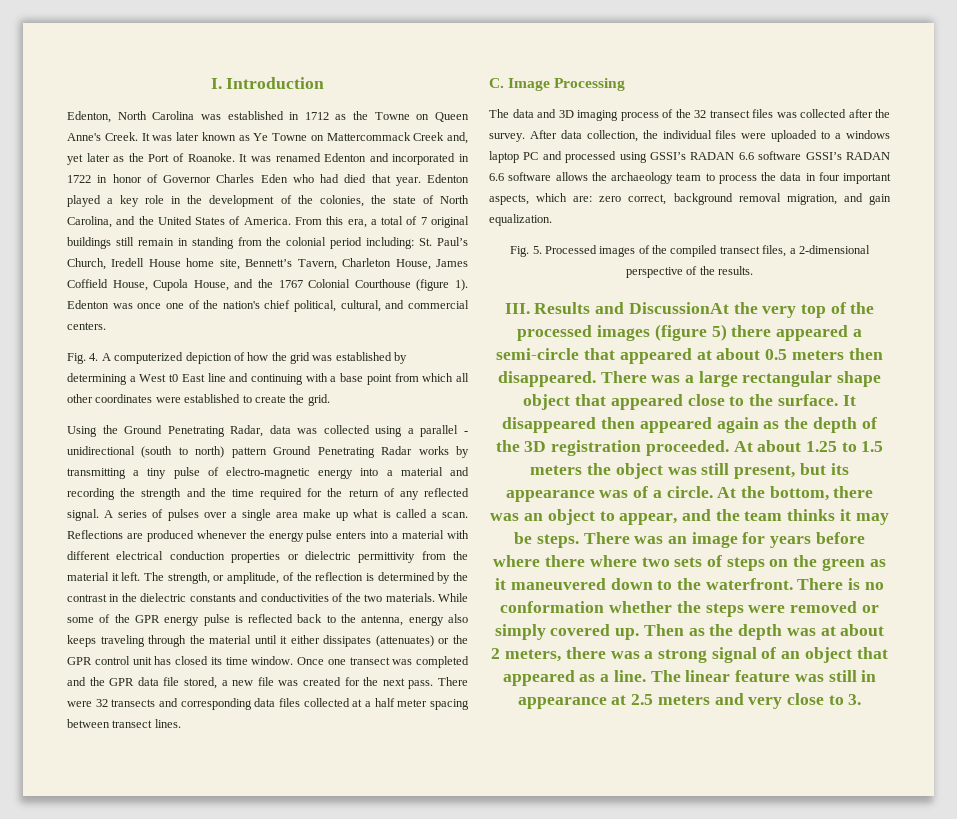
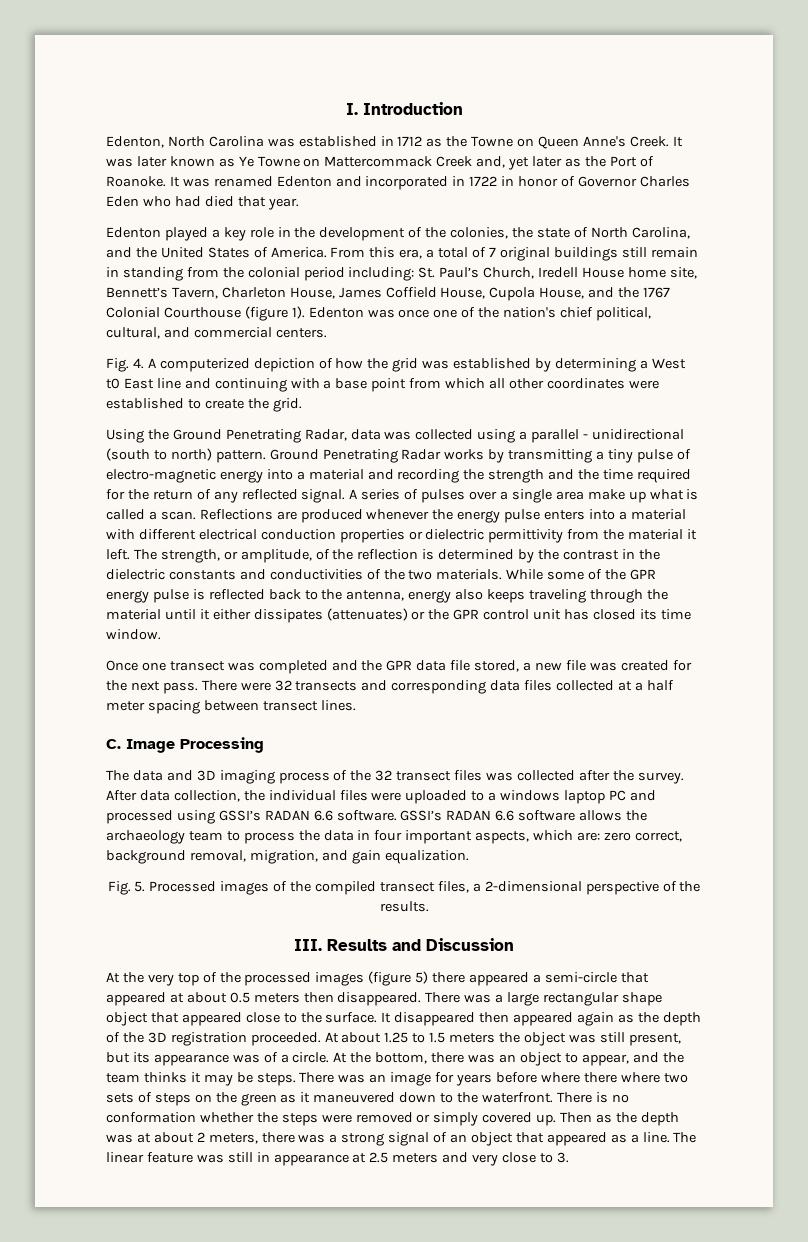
- It was renamed Edenton and incorporated in 1722 in honor of Governor Charles Eden who had died that year. Edenton played a key role in the development of the colonies, the state of North Carolina, and the United States of America.
+ It was renamed Edenton and incorporated in 1722 in honor of Governor Charles Eden who had died that year.
+ Edenton played a key role in the development of the colonies, the state of North Carolina, and the United States of America.
- Using the Ground Penetrating Radar, data was collected using a parallel - unidirectional (south to north) pattern Ground Penetrating Radar works by transmitting a tiny pulse of electro-magnetic energy into a material and recording the strength and the time required for the return of any reflected signal.
+ Using the Ground Penetrating Radar, data was collected using a parallel - unidirectional (south to north) pattern. Ground Penetrating Radar works by transmitting a tiny pulse of electro-magnetic energy into a material and recording the strength and the time required for the return of any reflected signal.
- While some of the GPR energy pulse is reflected back to the antenna, energy also keeps traveling through the material until it either dissipates (attenuates) or the GPR control unit has closed its time window. Once one transect was completed and the GPR data file stored, a new file was created for the next pass.
+ While some of the GPR energy pulse is reflected back to the antenna, energy also keeps traveling through the material until it either dissipates (attenuates) or the GPR control unit has closed its time window.
+ Once one transect was completed and the GPR data file stored, a new file was created for the next pass.
- After data collection, the individual files were uploaded to a windows laptop PC and processed using GSSI’s RADAN 6.6 software GSSI’s RADAN 6.6 software allows the archaeology team to process the data in four important aspects, which are: zero correct, background removal migration, and gain equalization.
+ After data collection, the individual files were uploaded to a windows laptop PC and processed using GSSI’s RADAN 6.6 software. GSSI’s RADAN 6.6 software allows the archaeology team to process the data in four important aspects, which are: zero correct, background removal, migration, and gain equalization.
- III. Results and DiscussionAt the very top of the processed images (figure 5) there appeared a semi-circle that appeared at about 0.5 meters then disappeared.
+ III. Results and Discussion
+ At the very top of the processed images (figure 5) there appeared a semi-circle that appeared at about 0.5 meters then disappeared.

